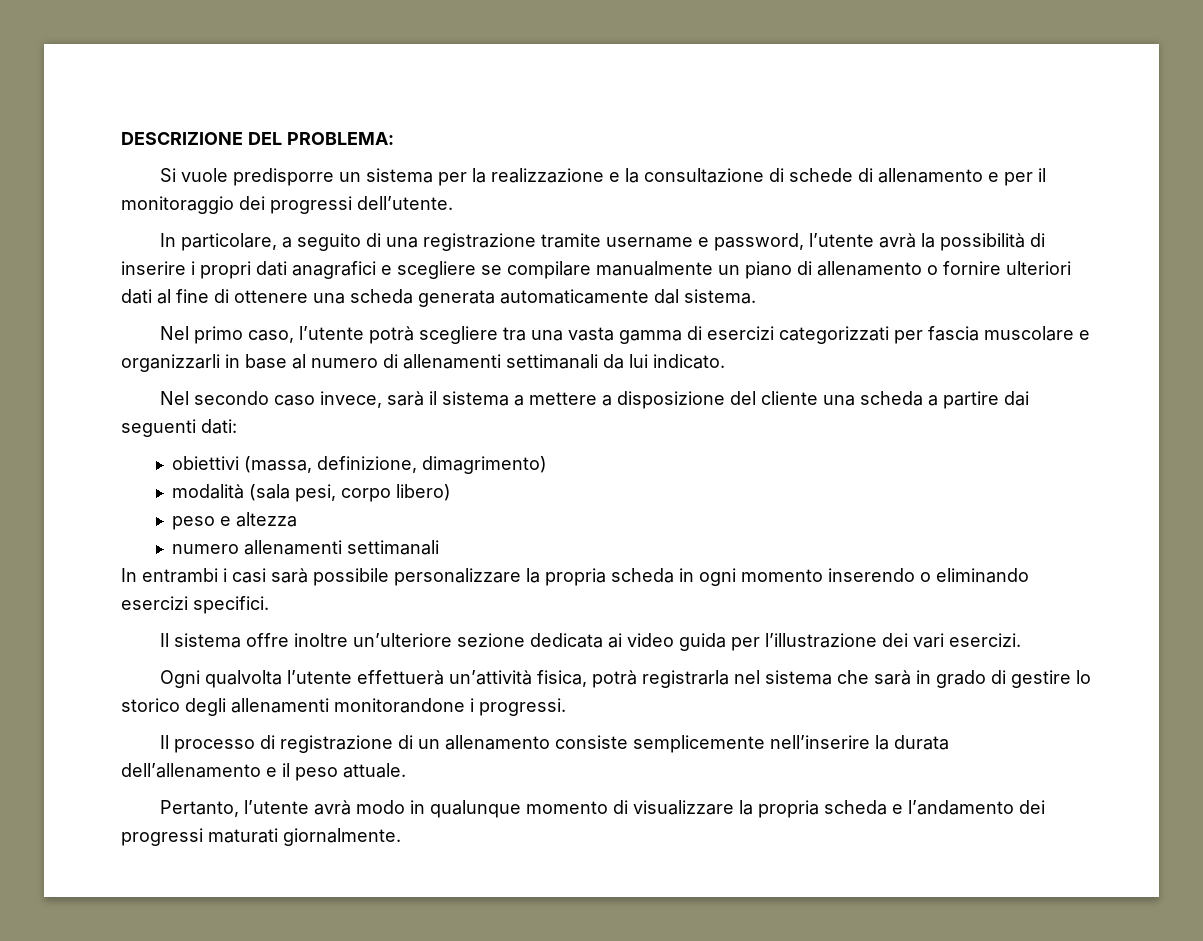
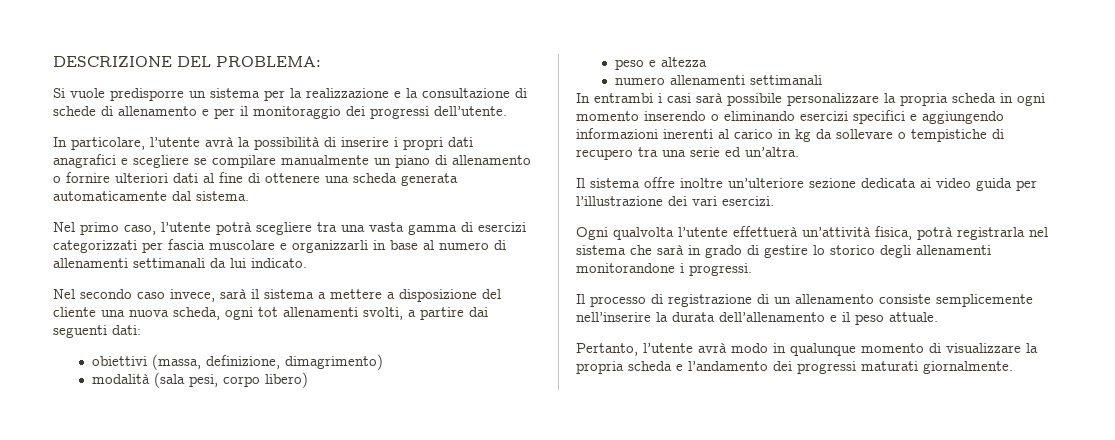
- In particolare, a seguito di una registrazione tramite username e password, l’utente avrà la possibilità di inserire i propri dati anagrafici e scegliere se compilare manualmente un piano di allenamento o fornire ulteriori dati al fine di ottenere una scheda generata automaticamente dal sistema.
+ In particolare, l’utente avrà la possibilità di inserire i propri dati anagrafici e scegliere se compilare manualmente un piano di allenamento o fornire ulteriori dati al fine di ottenere una scheda generata automaticamente dal sistema.
- Nel secondo caso invece, sarà il sistema a mettere a disposizione del cliente una scheda a partire dai seguenti dati:
+ Nel secondo caso invece, sarà il sistema a mettere a disposizione del cliente una nuova scheda, ogni tot allenamenti svolti, a partire dai seguenti dati:
- In entrambi i casi sarà possibile personalizzare la propria scheda in ogni momento inserendo o eliminando esercizi specifici.
+ In entrambi i casi sarà possibile personalizzare la propria scheda in ogni momento inserendo o eliminando esercizi specifici e aggiungendo informazioni inerenti al carico in kg da sollevare o tempistiche di recupero tra una serie ed un’altra.

